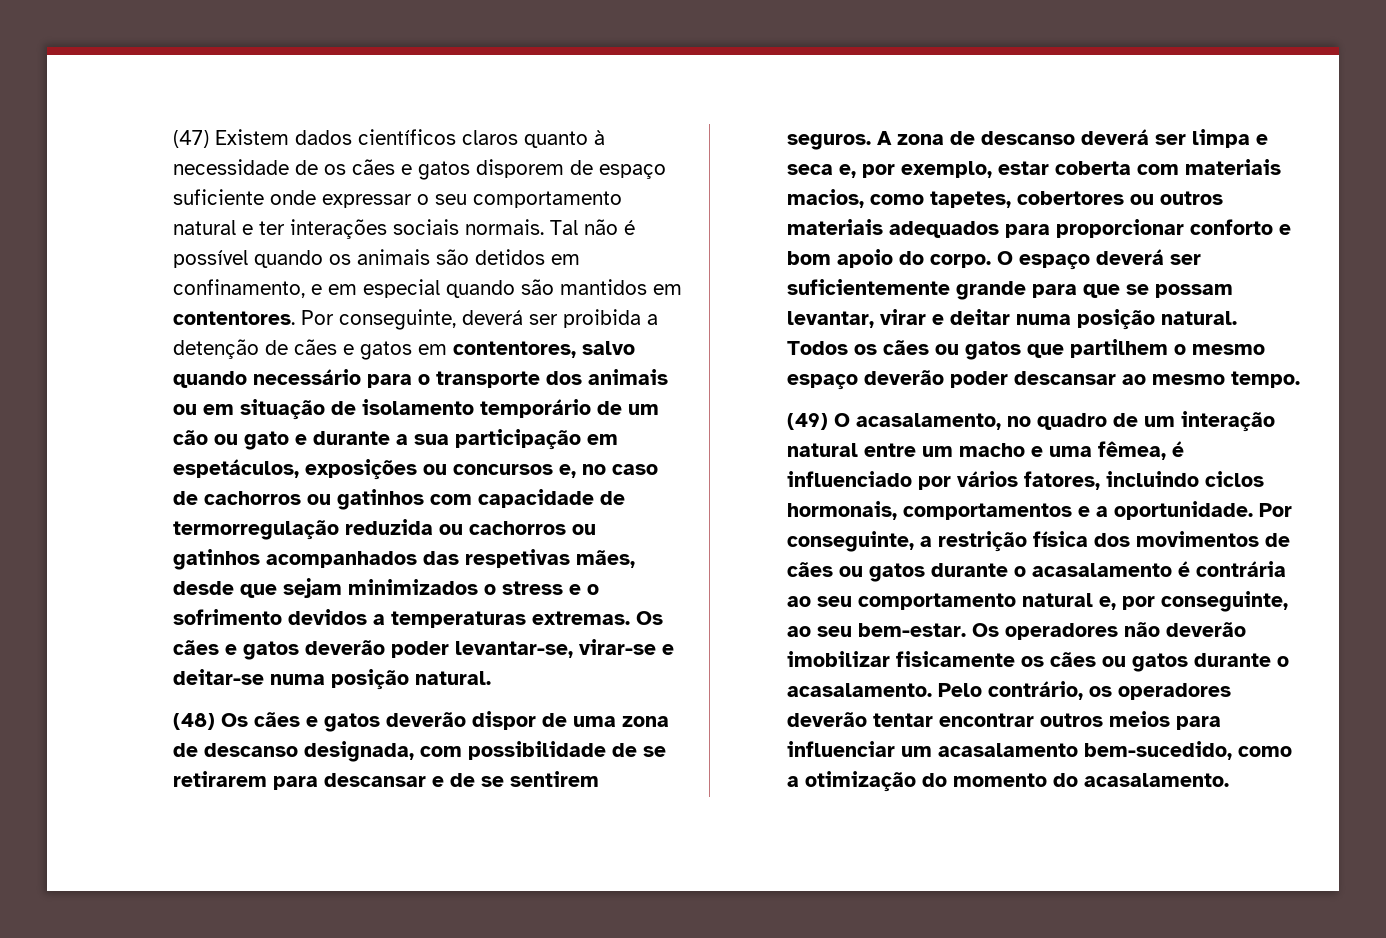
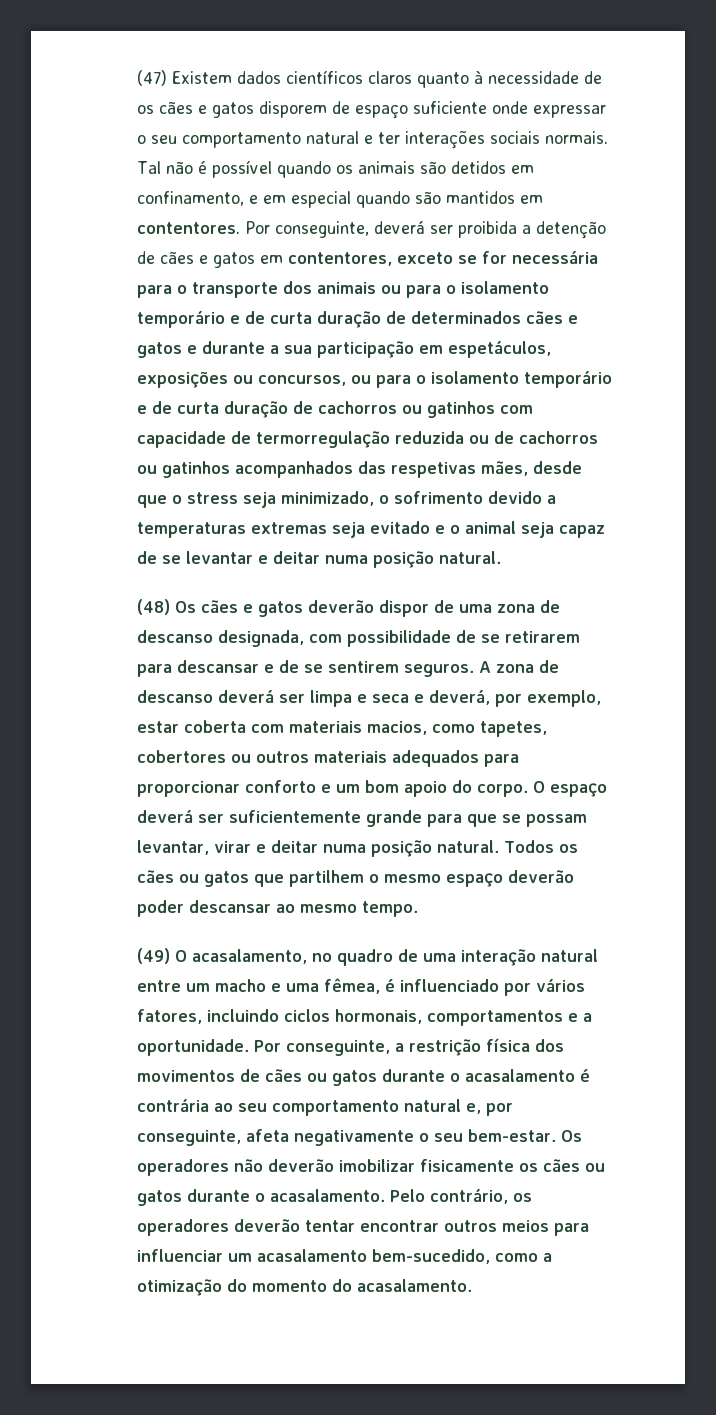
- Por conseguinte, deverá ser proibida a detenção de cães e gatos em contentores, salvo quando necessário para o transporte dos animais ou em situação de isolamento temporário de um cão ou gato e durante a sua participação em espetáculos, exposições ou concursos e, no caso de cachorros ou gatinhos com capacidade de termorregulação reduzida ou cachorros ou gatinhos acompanhados das respetivas mães, desde que sejam minimizados o stress e o sofrimento devidos a temperaturas extremas. Os cães e gatos deverão poder levantar-se, virar-se e deitar-se numa posição natural.
+ Por conseguinte, deverá ser proibida a detenção de cães e gatos em contentores, exceto se for necessária para o transporte dos animais ou para o isolamento temporário e de curta duração de determinados cães e gatos e durante a sua participação em espetáculos, exposições ou concursos, ou para o isolamento temporário e de curta duração de cachorros ou gatinhos com capacidade de termorregulação reduzida ou de cachorros ou gatinhos acompanhados das respetivas mães, desde que o stress seja minimizado, o sofrimento devido a temperaturas extremas seja evitado e o animal seja capaz de se levantar e deitar numa posição natural.
- A zona de descanso deverá ser limpa e seca e, por exemplo, estar coberta com materiais macios, como tapetes, cobertores ou outros materiais adequados para proporcionar conforto e bom apoio do corpo.
+ A zona de descanso deverá ser limpa e seca e deverá, por exemplo, estar coberta com materiais macios, como tapetes, cobertores ou outros materiais adequados para proporcionar conforto e um bom apoio do corpo.
- (49) O acasalamento, no quadro de um interação natural entre um macho e uma fêmea, é influenciado por vários fatores, incluindo ciclos hormonais, comportamentos e a oportunidade.
+ (49) O acasalamento, no quadro de uma interação natural entre um macho e uma fêmea, é influenciado por vários fatores, incluindo ciclos hormonais, comportamentos e a oportunidade.
- Por conseguinte, a restrição física dos movimentos de cães ou gatos durante o acasalamento é contrária ao seu comportamento natural e, por conseguinte, ao seu bem-estar.
+ Por conseguinte, a restrição física dos movimentos de cães ou gatos durante o acasalamento é contrária ao seu comportamento natural e, por conseguinte, afeta negativamente o seu bem-estar.

